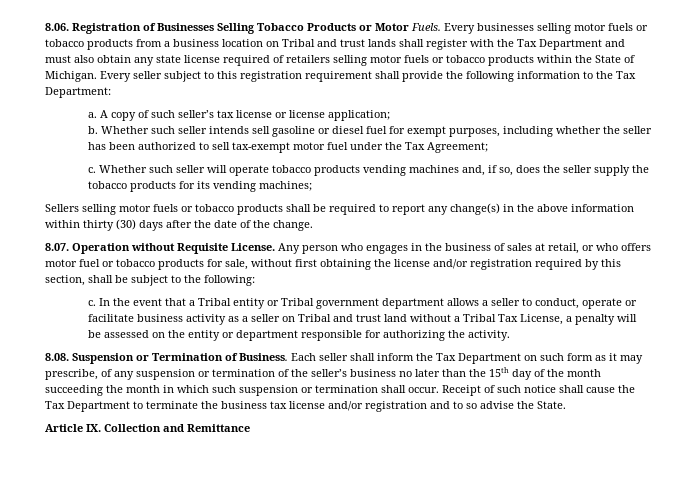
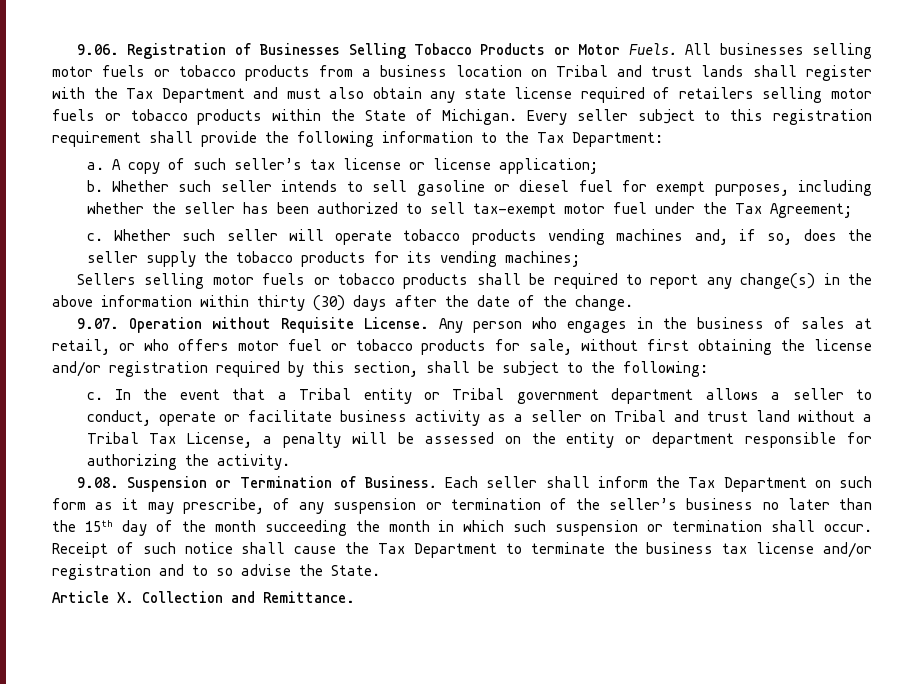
- 8.06. Registration of Businesses Selling Tobacco Products or Motor Fuels.
+ 9.06. Registration of Businesses Selling Tobacco Products or Motor Fuels.
- Every businesses selling motor fuels or tobacco products from a business location on Tribal and trust lands shall register with the Tax Department and must also obtain any state license required of retailers selling motor fuels or tobacco products within the State of Michigan.
+ All businesses selling motor fuels or tobacco products from a business location on Tribal and trust lands shall register with the Tax Department and must also obtain any state license required of retailers selling motor fuels or tobacco products within the State of Michigan.
- Whether such seller intends sell gasoline or diesel fuel for exempt purposes, including whether the seller has been authorized to sell tax-exempt motor fuel under the Tax Agreement;
+ Whether such seller intends to sell gasoline or diesel fuel for exempt purposes, including whether the seller has been authorized to sell tax-exempt motor fuel under the Tax Agreement;
- 8.07. Operation without Requisite License.
+ 9.07. Operation without Requisite License.
- 8.08. Suspension or Termination of Business.
+ 9.08. Suspension or Termination of Business.
- Article IX. Collection and Remittance
+ Article X. Collection and Remittance.

